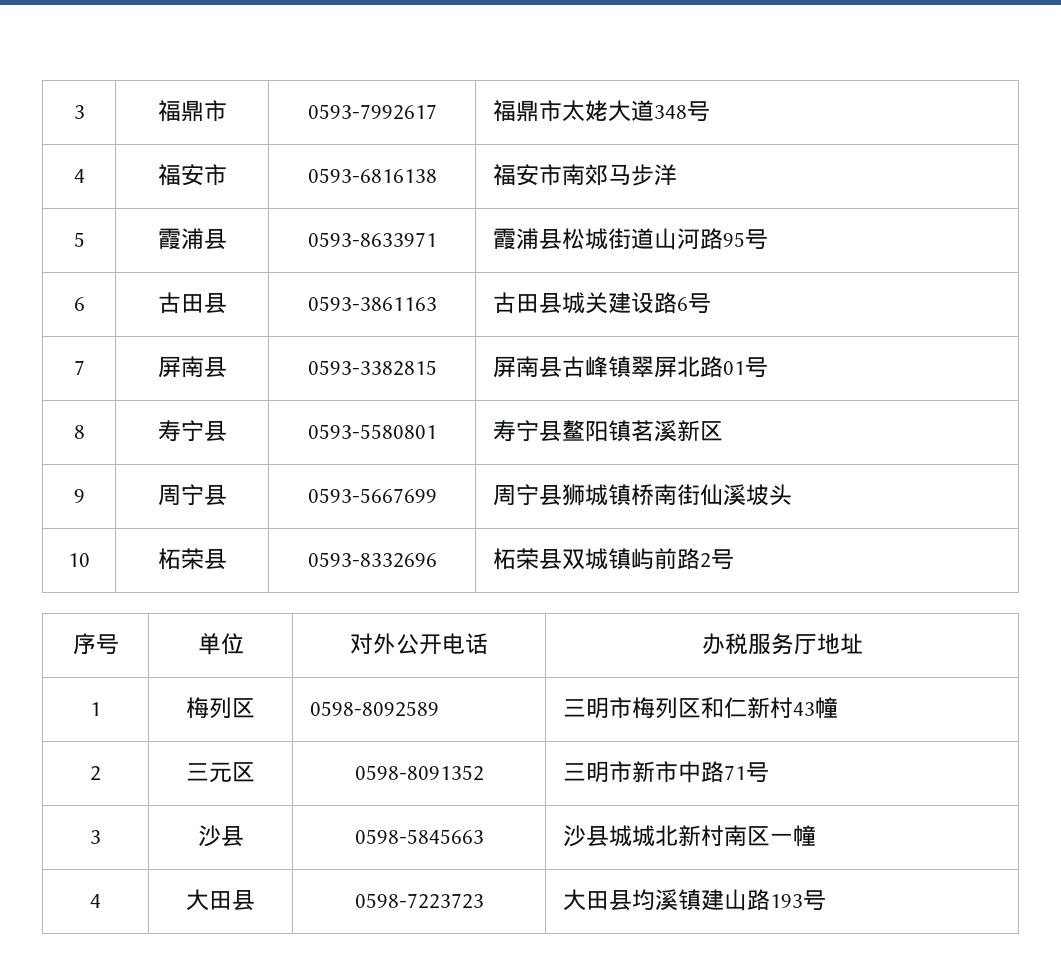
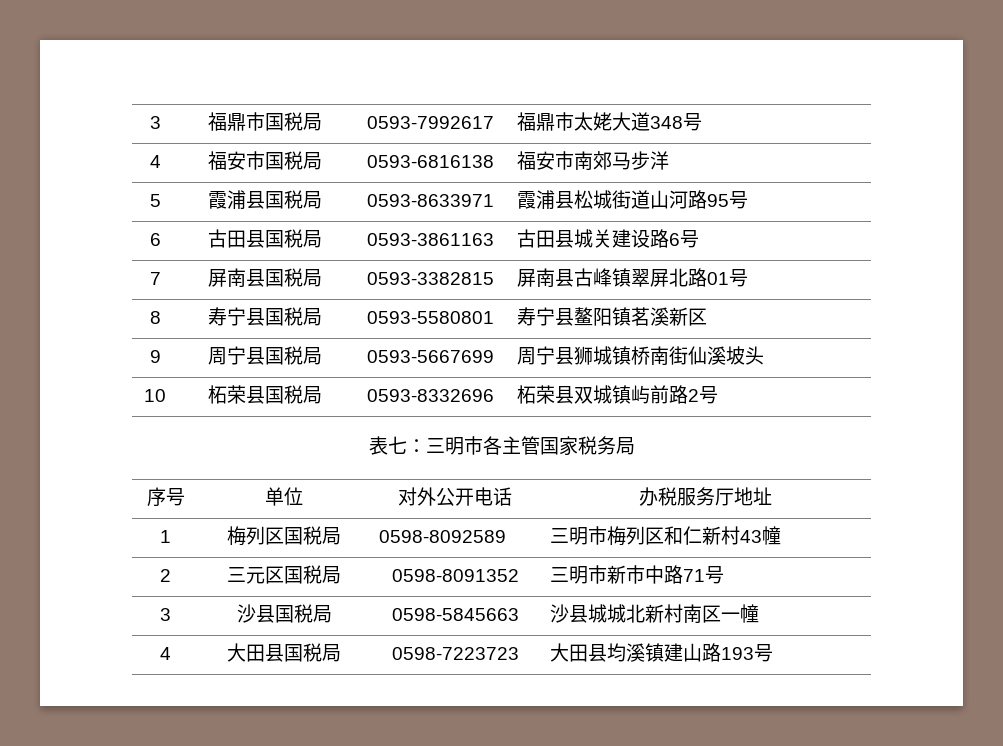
- 3 | 福鼎市 | 0593-7992617 | 福鼎市太姥大道348号
+ 3 | 福鼎市国税局 | 0593-7992617 | 福鼎市太姥大道348号
- 4 | 福安市 | 0593-6816138 | 福安市南郊马步洋
+ 4 | 福安市国税局 | 0593-6816138 | 福安市南郊马步洋
- 5 | 霞浦县 | 0593-8633971 | 霞浦县松城街道山河路95号
+ 5 | 霞浦县国税局 | 0593-8633971 | 霞浦县松城街道山河路95号
- 6 | 古田县 | 0593-3861163 | 古田县城关建设路6号
+ 6 | 古田县国税局 | 0593-3861163 | 古田县城关建设路6号
- 7 | 屏南县 | 0593-3382815 | 屏南县古峰镇翠屏北路01号
+ 7 | 屏南县国税局 | 0593-3382815 | 屏南县古峰镇翠屏北路01号
- 8 | 寿宁县 | 0593-5580801 | 寿宁县鳌阳镇茗溪新区
+ 8 | 寿宁县国税局 | 0593-5580801 | 寿宁县鳌阳镇茗溪新区
- 9 | 周宁县 | 0593-5667699 | 周宁县狮城镇桥南街仙溪坡头
+ 9 | 周宁县国税局 | 0593-5667699 | 周宁县狮城镇桥南街仙溪坡头
- 10 | 柘荣县 | 0593-8332696 | 柘荣县双城镇屿前路2号
+ 10 | 柘荣县国税局 | 0593-8332696 | 柘荣县双城镇屿前路2号
+ 表七：三明市各主管国家税务局
- 1 | 梅列区 | 0598-8092589 | 三明市梅列区和仁新村43幢
+ 1 | 梅列区国税局 | 0598-8092589 | 三明市梅列区和仁新村43幢
- 2 | 三元区 | 0598-8091352 | 三明市新市中路71号
+ 2 | 三元区国税局 | 0598-8091352 | 三明市新市中路71号
- 3 | 沙县 | 0598-5845663 | 沙县城城北新村南区一幢
+ 3 | 沙县国税局 | 0598-5845663 | 沙县城城北新村南区一幢
- 4 | 大田县 | 0598-7223723 | 大田县均溪镇建山路193号
+ 4 | 大田县国税局 | 0598-7223723 | 大田县均溪镇建山路193号

